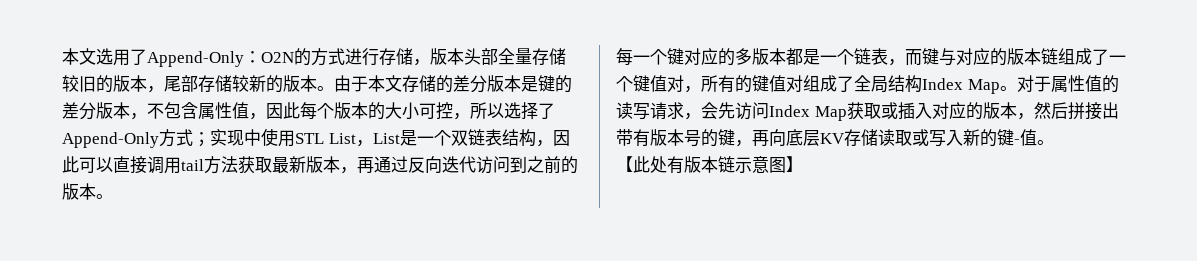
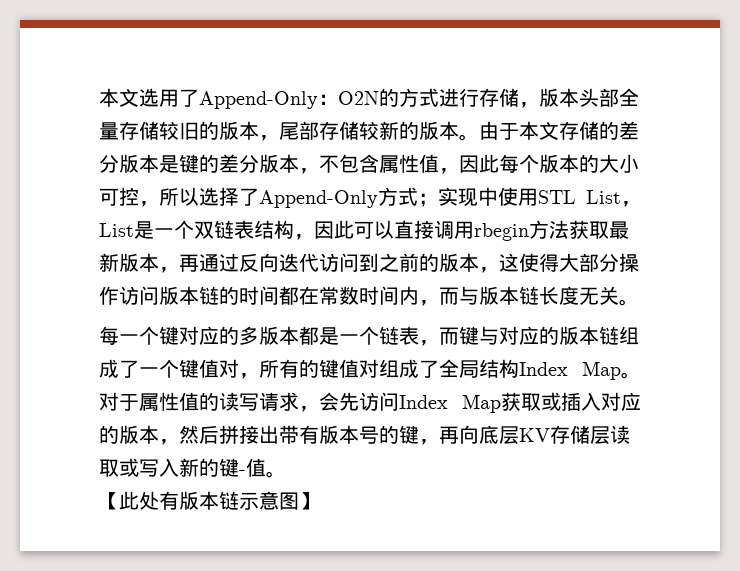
- 由于本文存储的差分版本是键的差分版本，不包含属性值，因此每个版本的大小可控，所以选择了Append-Only方式；实现中使用STL List，List是一个双链表结构，因此可以直接调用tail方法获取最新版本，再通过反向迭代访问到之前的版本。
+ 由于本文存储的差分版本是键的差分版本，不包含属性值，因此每个版本的大小可控，所以选择了Append-Only方式；实现中使用STL List，List是一个双链表结构，因此可以直接调用rbegin方法获取最新版本，再通过反向迭代访问到之前的版本，这使得大部分操作访问版本链的时间都在常数时间内，而与版本链长度无关。
- 对于属性值的读写请求，会先访问Index Map获取或插入对应的版本，然后拼接出带有版本号的键，再向底层KV存储读取或写入新的键-值。
+ 对于属性值的读写请求，会先访问Index Map获取或插入对应的版本，然后拼接出带有版本号的键，再向底层KV存储层读取或写入新的键-值。

